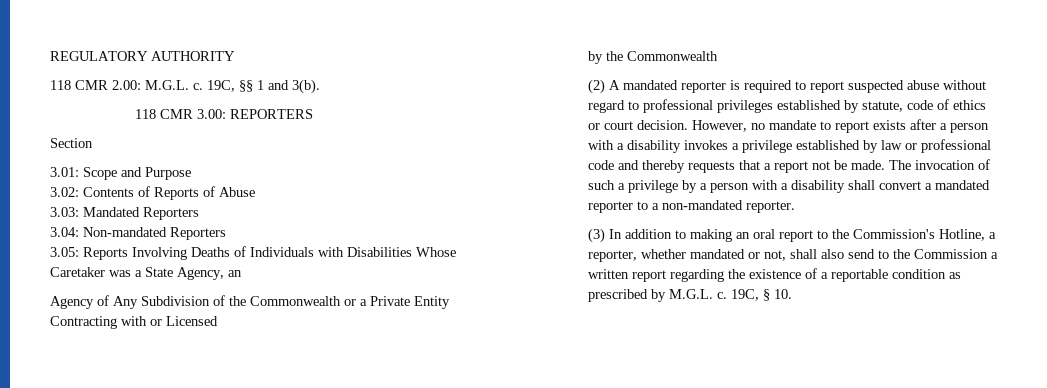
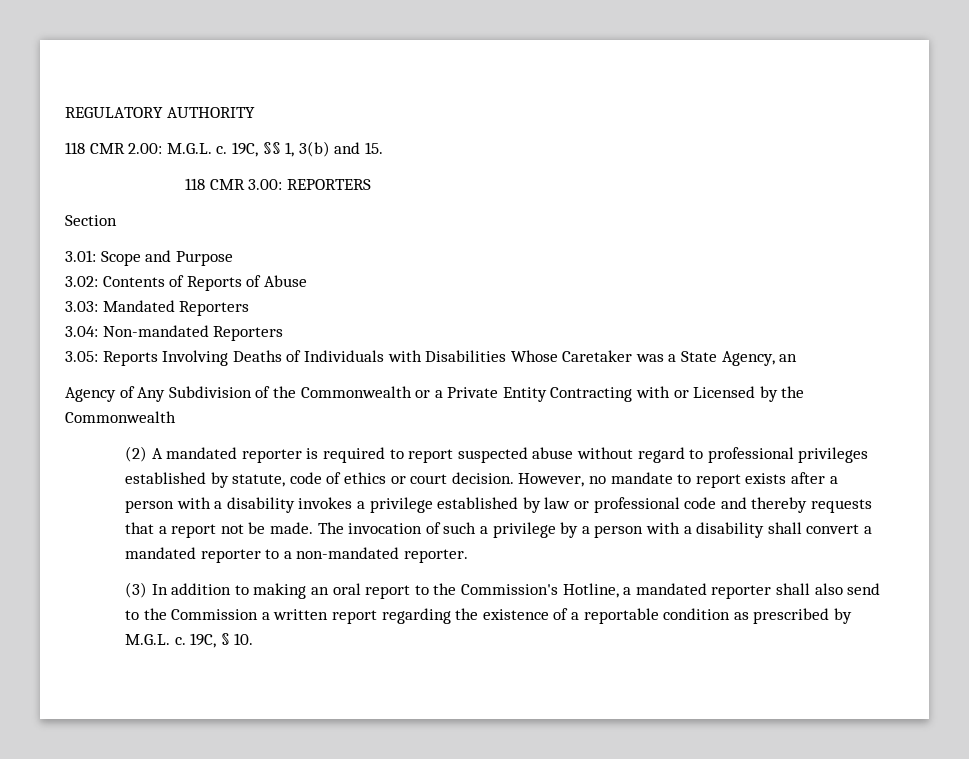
- 19C, §§ 1 and 3(b).
+ 19C, §§ 1, 3(b) and 15.
- Agency of Any Subdivision of the Commonwealth or a Private Entity Contracting with or Licensed
- by the Commonwealth
+ Agency of Any Subdivision of the Commonwealth or a Private Entity Contracting with or Licensed by the Commonwealth
- (3) In addition to making an oral report to the Commission's Hotline, a reporter, whether mandated or not, shall also send to the Commission a written report regarding the existence of a reportable condition as prescribed by M.G.L. c.
+ (3) In addition to making an oral report to the Commission's Hotline, a mandated reporter shall also send to the Commission a written report regarding the existence of a reportable condition as prescribed by M.G.L. c.

